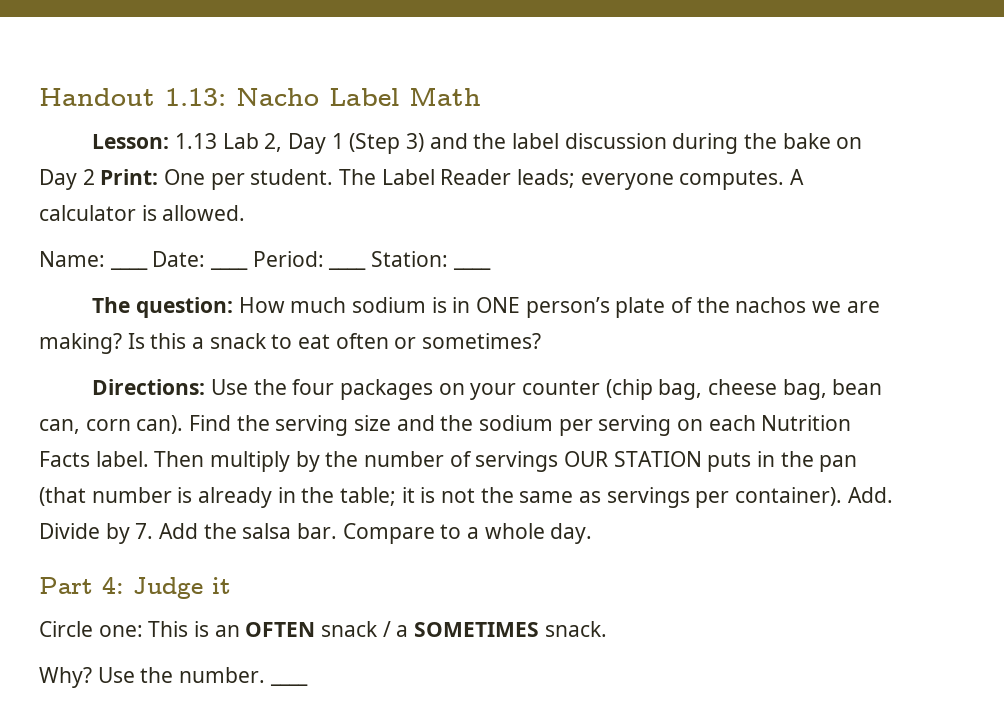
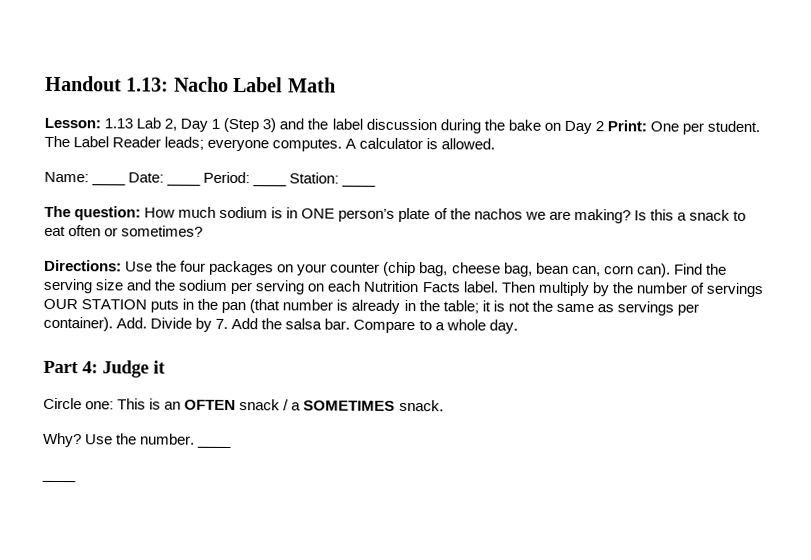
  Use the number. ____
+ ____

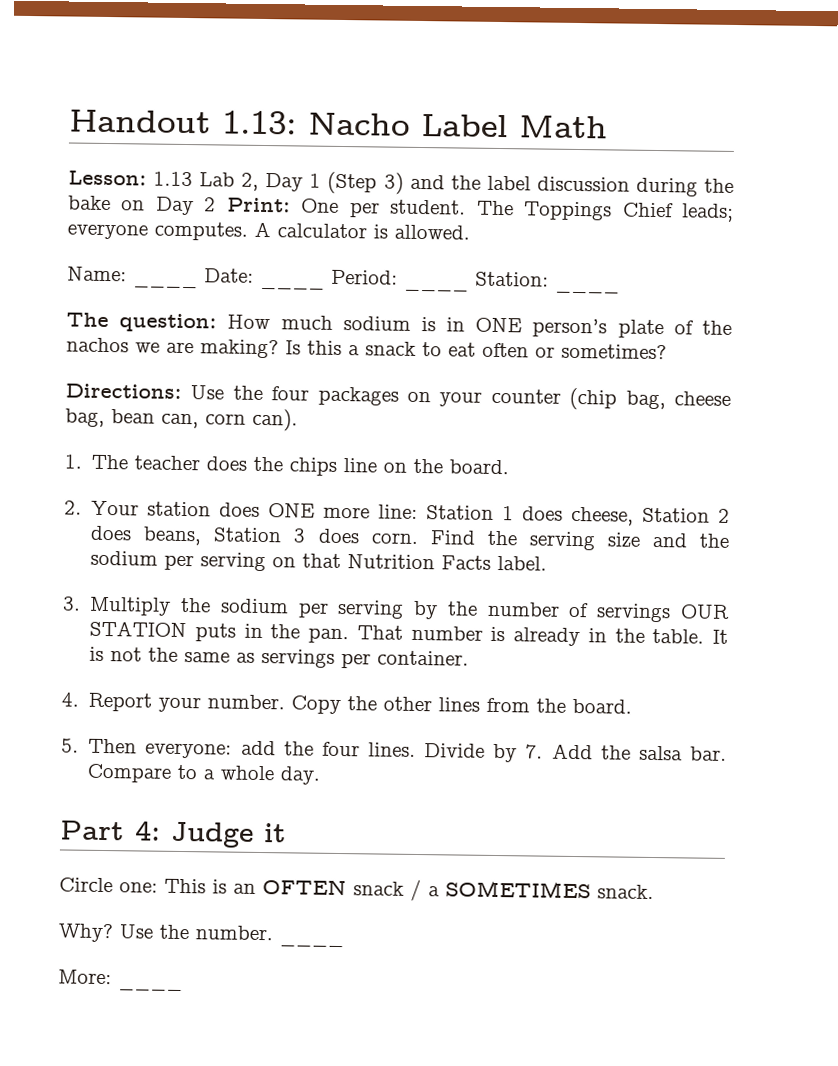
- The Label Reader leads; everyone computes.
+ The Toppings Chief leads; everyone computes.
- Directions: Use the four packages on your counter (chip bag, cheese bag, bean can, corn can). Find the serving size and the sodium per serving on each Nutrition Facts label. Then multiply by the number of servings OUR STATION puts in the pan (that number is already in the table; it is not the same as servings per container). Add. Divide by 7. Add the salsa bar.
+ Directions: Use the four packages on your counter (chip bag, cheese bag, bean can, corn can).
+ 1. The teacher does the chips line on the board.
+ 2. Your station does ONE more line: Station 1 does cheese, Station 2 does beans, Station 3 does corn. Find the serving size and the sodium per serving on that Nutrition Facts label.
+ 3. Multiply the sodium per serving by the number of servings OUR STATION puts in the pan. That number is already in the table. It is not the same as servings per container.
+ 4. Report your number. Copy the other lines from the board.
+ 5. Then everyone: add the four lines. Divide by 7. Add the salsa bar.
  Use the number. ____
- ____
+ More: ____

